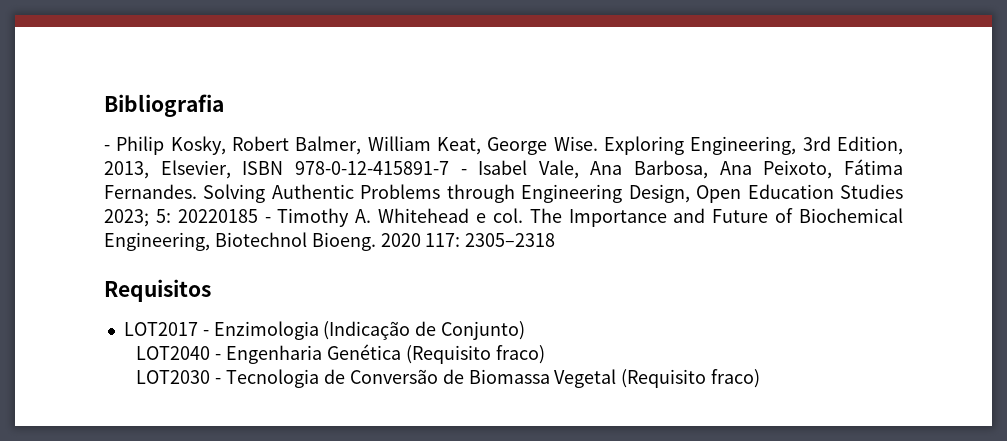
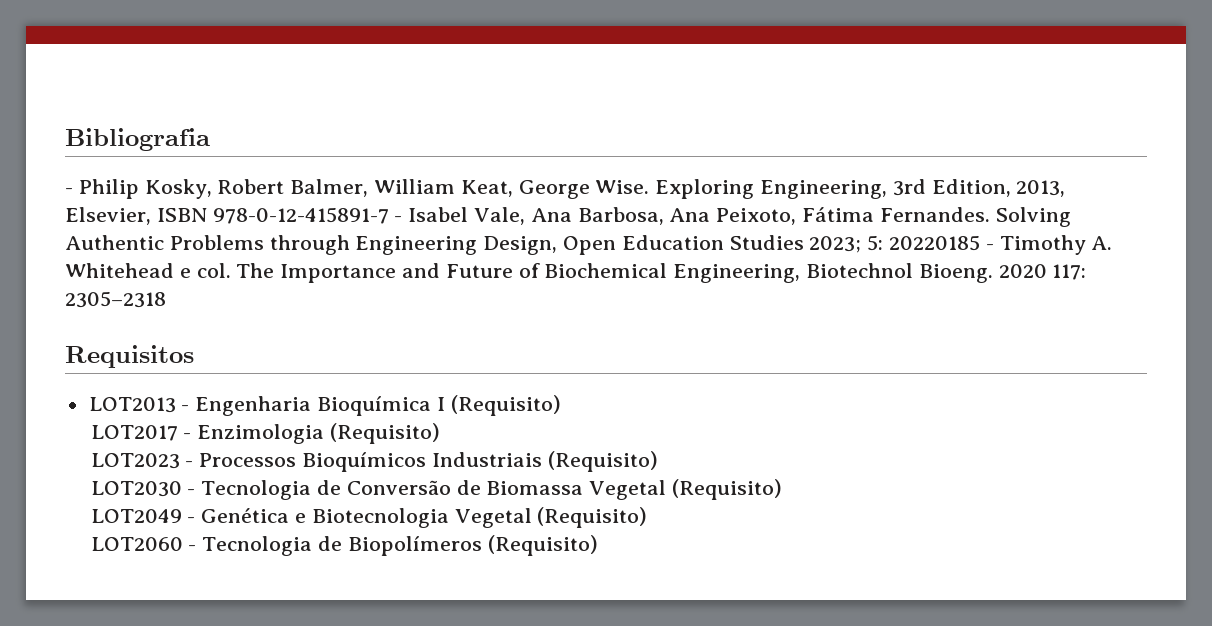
- LOT2017 - Enzimologia (Indicação de Conjunto)
- LOT2040 - Engenharia Genética (Requisito fraco)
+ LOT2013 - Engenharia Bioquímica I (Requisito)
+ LOT2017 - Enzimologia (Requisito)
+ LOT2023 - Processos Bioquímicos Industriais (Requisito)
- LOT2030 - Tecnologia de Conversão de Biomassa Vegetal (Requisito fraco)
+ LOT2030 - Tecnologia de Conversão de Biomassa Vegetal (Requisito)
+ LOT2049 - Genética e Biotecnologia Vegetal (Requisito)
+ LOT2060 - Tecnologia de Biopolímeros (Requisito)

